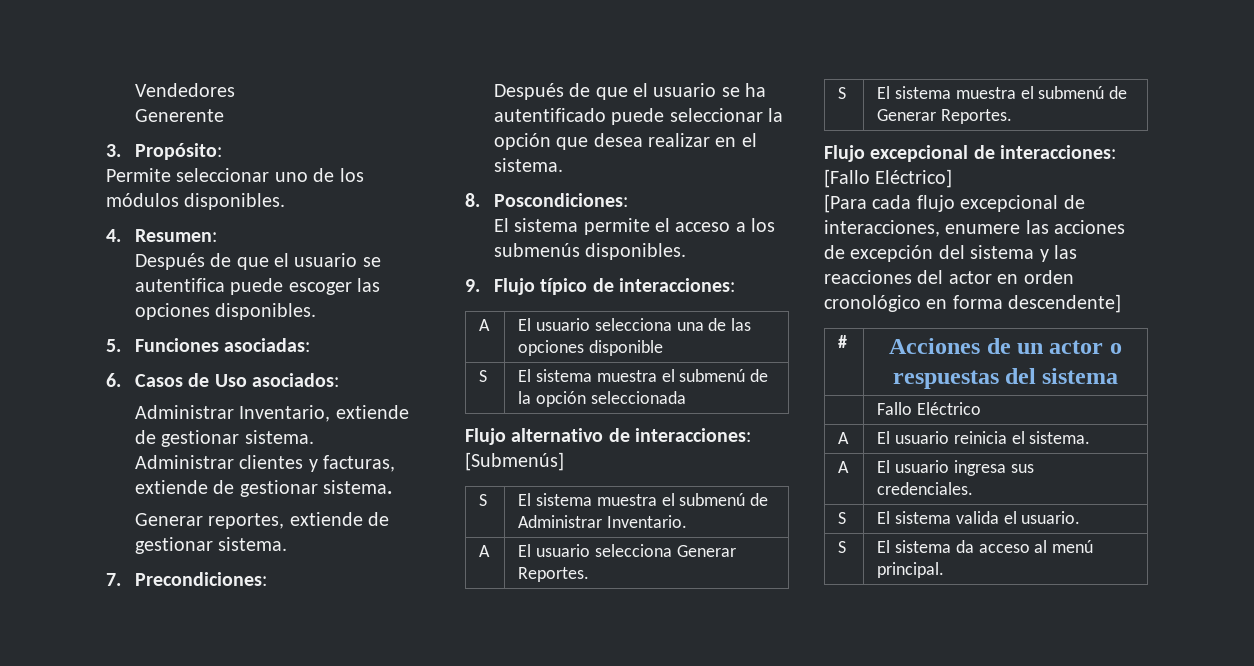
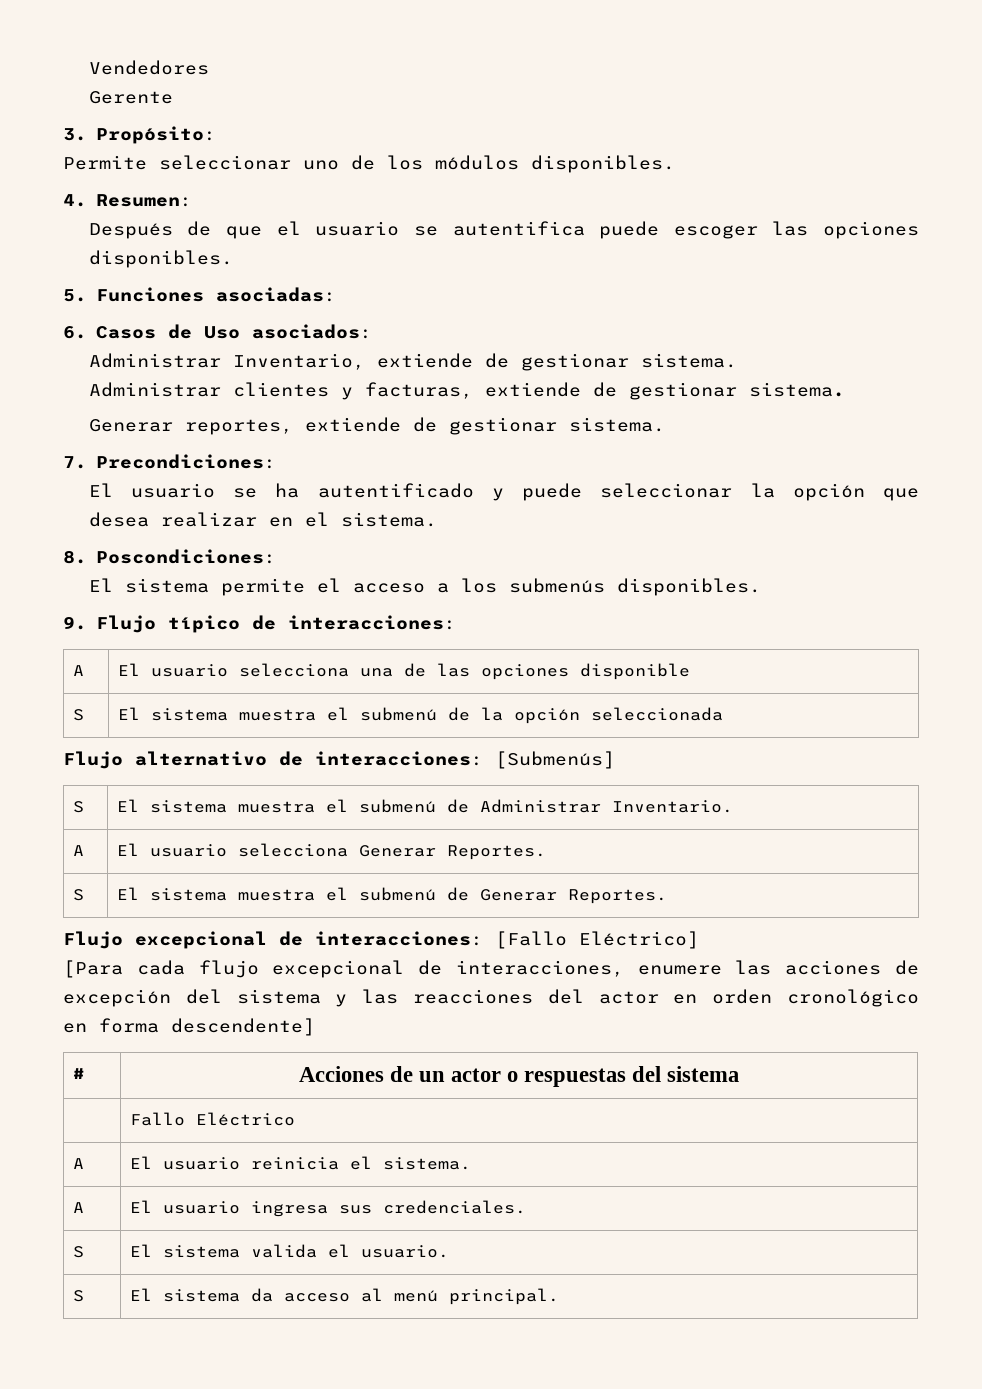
- Generente
+ Gerente
- Después de que el usuario se ha autentificado puede seleccionar la opción que desea realizar en el sistema.
+ El usuario se ha autentificado y puede seleccionar la opción que desea realizar en el sistema.

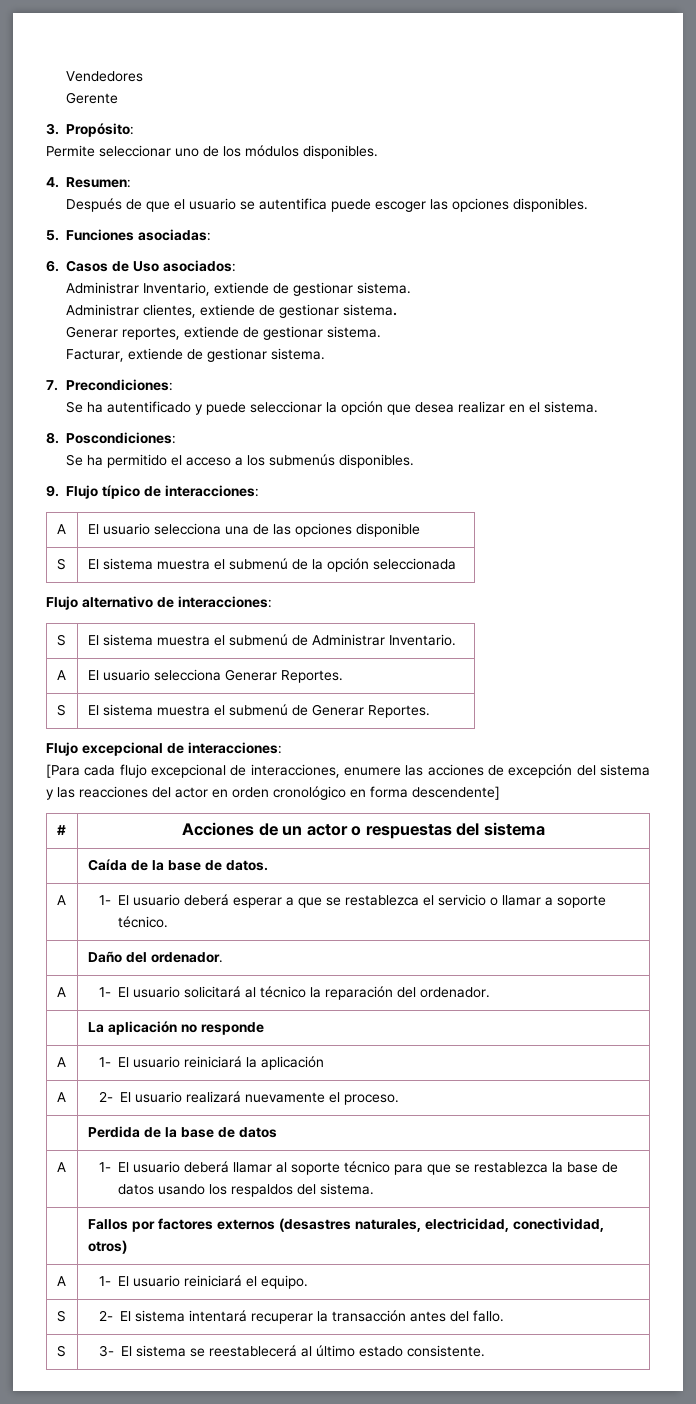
- Administrar clientes y facturas, extiende de gestionar sistema.
+ Administrar clientes, extiende de gestionar sistema.
+ Facturar, extiende de gestionar sistema.
- El usuario se ha autentificado y puede seleccionar la opción que desea realizar en el sistema.
+ Se ha autentificado y puede seleccionar la opción que desea realizar en el sistema.
- El sistema permite el acceso a los submenús disponibles.
+ Se ha permitido el acceso a los submenús disponibles.
- Flujo alternativo de interacciones: [Submenús]
+ Flujo alternativo de interacciones:
- Flujo excepcional de interacciones: [Fallo Eléctrico]
+ Flujo excepcional de interacciones:
- | Fallo Eléctrico
- A | El usuario reinicia el sistema.
- A | El usuario ingresa sus credenciales.
- S | El sistema valida el usuario.
- S | El sistema da acceso al menú principal.
+ | Caída de la base de datos.
+ A | 1- El usuario deberá esperar a que se restablezca el servicio o llamar a soporte técnico.
+ | Daño del ordenador.
+ A | 1- El usuario solicitará al técnico la reparación del ordenador.
+ | La aplicación no responde
+ A | 1- El usuario reiniciará la aplicación
+ A | 2- El usuario realizará nuevamente el proceso.
+ | Perdida de la base de datos
+ A | 1- El usuario deberá llamar al soporte técnico para que se restablezca la base de datos usando los respaldos del sistema.
+ | Fallos por factores externos (desastres naturales, electricidad, conectividad, otros)
+ A | 1- El usuario reiniciará el equipo.
+ S | 2- El sistema intentará recuperar la transacción antes del fallo.
+ S | 3- El sistema se reestablecerá al último estado consistente.

